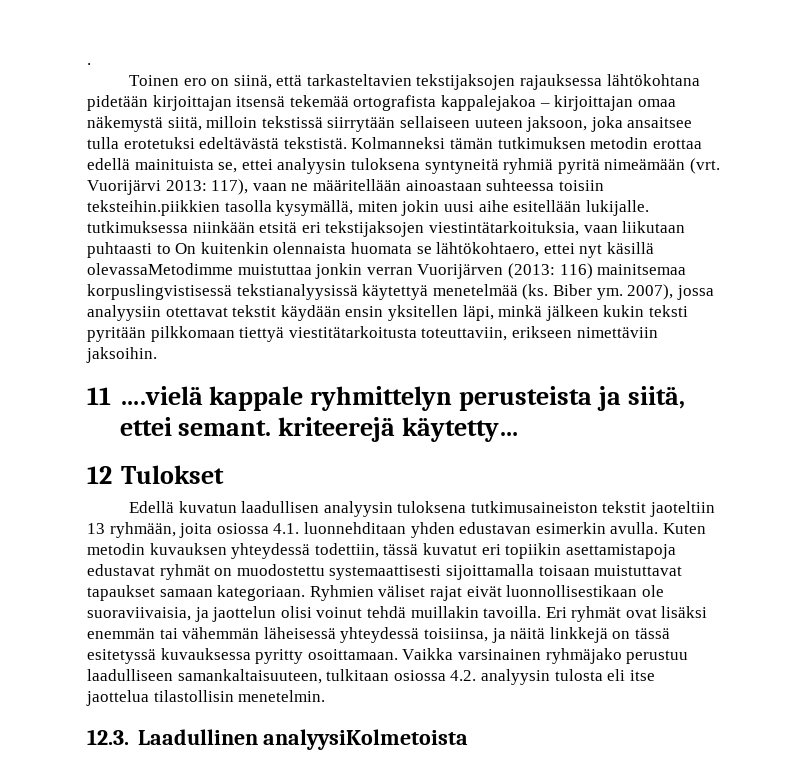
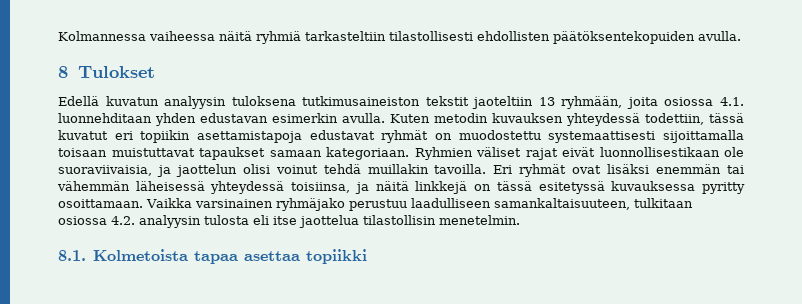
- .
- Toinen ero on siinä, että tarkasteltavien tekstijaksojen rajauksessa lähtökohtana pidetään kirjoittajan itsensä tekemää ortografista kappalejakoa – kirjoittajan omaa näkemystä siitä, milloin tekstissä siirrytään sellaiseen uuteen jaksoon, joka ansaitsee tulla erotetuksi edeltävästä tekstistä. Kolmanneksi tämän tutkimuksen metodin erottaa edellä mainituista se, ettei analyysin tuloksena syntyneitä ryhmiä pyritä nimeämään (vrt. Vuorijärvi 2013: 117), vaan ne määritellään ainoastaan suhteessa toisiin teksteihin.piikkien tasolla kysymällä, miten jokin uusi aihe esitellään lukijalle. tutkimuksessa niinkään etsitä eri tekstijaksojen viestintätarkoituksia, vaan liikutaan puhtaasti to On kuitenkin olennaista huomata se lähtökohtaero, ettei nyt käsillä olevassaMetodimme muistuttaa jonkin verran Vuorijärven (2013: 116) mainitsemaa korpuslingvistisessä tekstianalyysissä käytettyä menetelmää (ks. Biber ym. 2007), jossa analyysiin otettavat tekstit käydään ensin yksitellen läpi, minkä jälkeen kukin teksti pyritään pilkkomaan tiettyä viestitätarkoitusta toteuttaviin, erikseen nimettäviin jaksoihin.
- 11 ….vielä kappale ryhmittelyn perusteista ja siitä, ettei semant. kriteerejä käytetty…
- 12 Tulokset
+ Kolmannessa vaiheessa näitä ryhmiä tarkasteltiin tilastollisesti ehdollisten päätöksentekopuiden avulla.
+ 8 Tulokset
- Edellä kuvatun laadullisen analyysin tuloksena tutkimusaineiston tekstit jaoteltiin 13 ryhmään, joita osiossa 4.1. luonnehditaan yhden edustavan esimerkin avulla.
+ Edellä kuvatun analyysin tuloksena tutkimusaineiston tekstit jaoteltiin 13 ryhmään, joita osiossa 4.1. luonnehditaan yhden edustavan esimerkin avulla.
- 12.3. Laadullinen analyysiKolmetoista
+ 8.1. Kolmetoista tapaa asettaa topiikki

